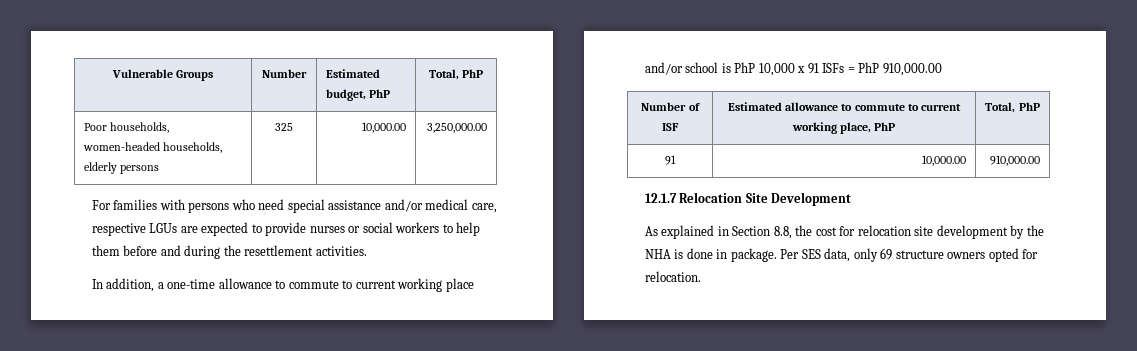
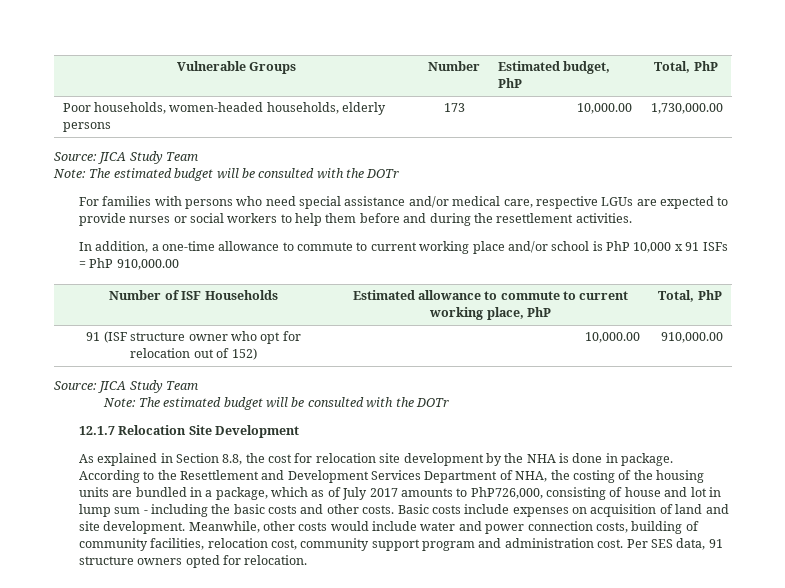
- Poor households, women-headed households, elderly persons | 325 | 10,000.00 | 3,250,000.00
+ Poor households, women-headed households, elderly persons | 173 | 10,000.00 | 1,730,000.00
+ Source: JICA Study Team
+ Note: The estimated budget will be consulted with the DOTr
- Number of ISF | Estimated allowance to commute to current working place, PhP | Total, PhP
+ Number of ISF Households | Estimated allowance to commute to current working place, PhP | Total, PhP
- 91 | 10,000.00 | 910,000.00
+ 91 (ISF structure owner who opt for relocation out of 152) | 10,000.00 | 910,000.00
+ Source: JICA Study Team
+ Note: The estimated budget will be consulted with the DOTr
+ According to the Resettlement and Development Services Department of NHA, the costing of the housing units are bundled in a package, which as of July 2017 amounts to PhP726,000, consisting of house and lot in lump sum - including the basic costs and other costs. Basic costs include expenses on acquisition of land and site development. Meanwhile, other costs would include water and power connection costs, building of community facilities, relocation cost, community support program and administration cost.
- Per SES data, only 69 structure owners opted for relocation.
+ Per SES data, 91 structure owners opted for relocation.

